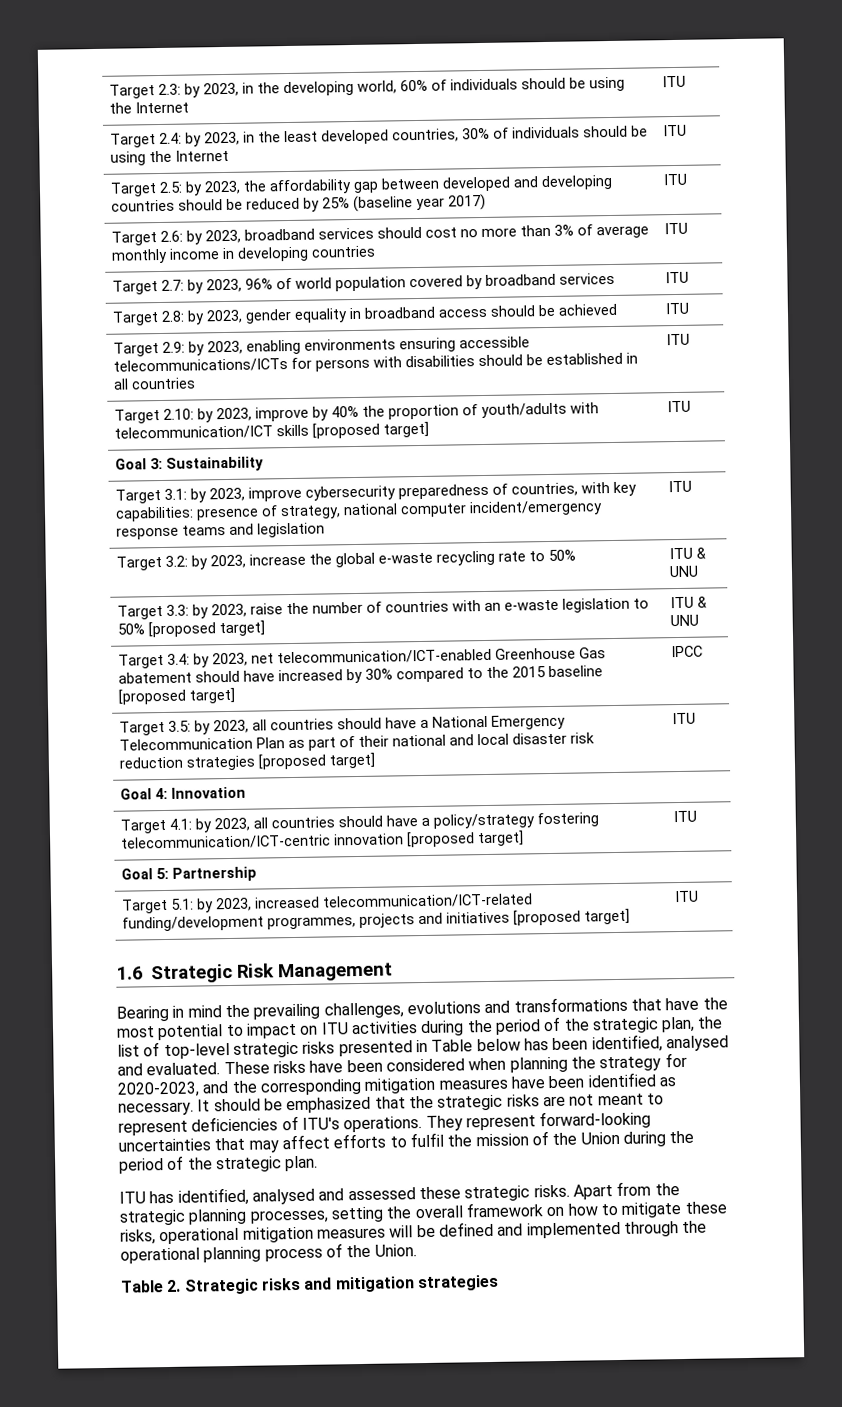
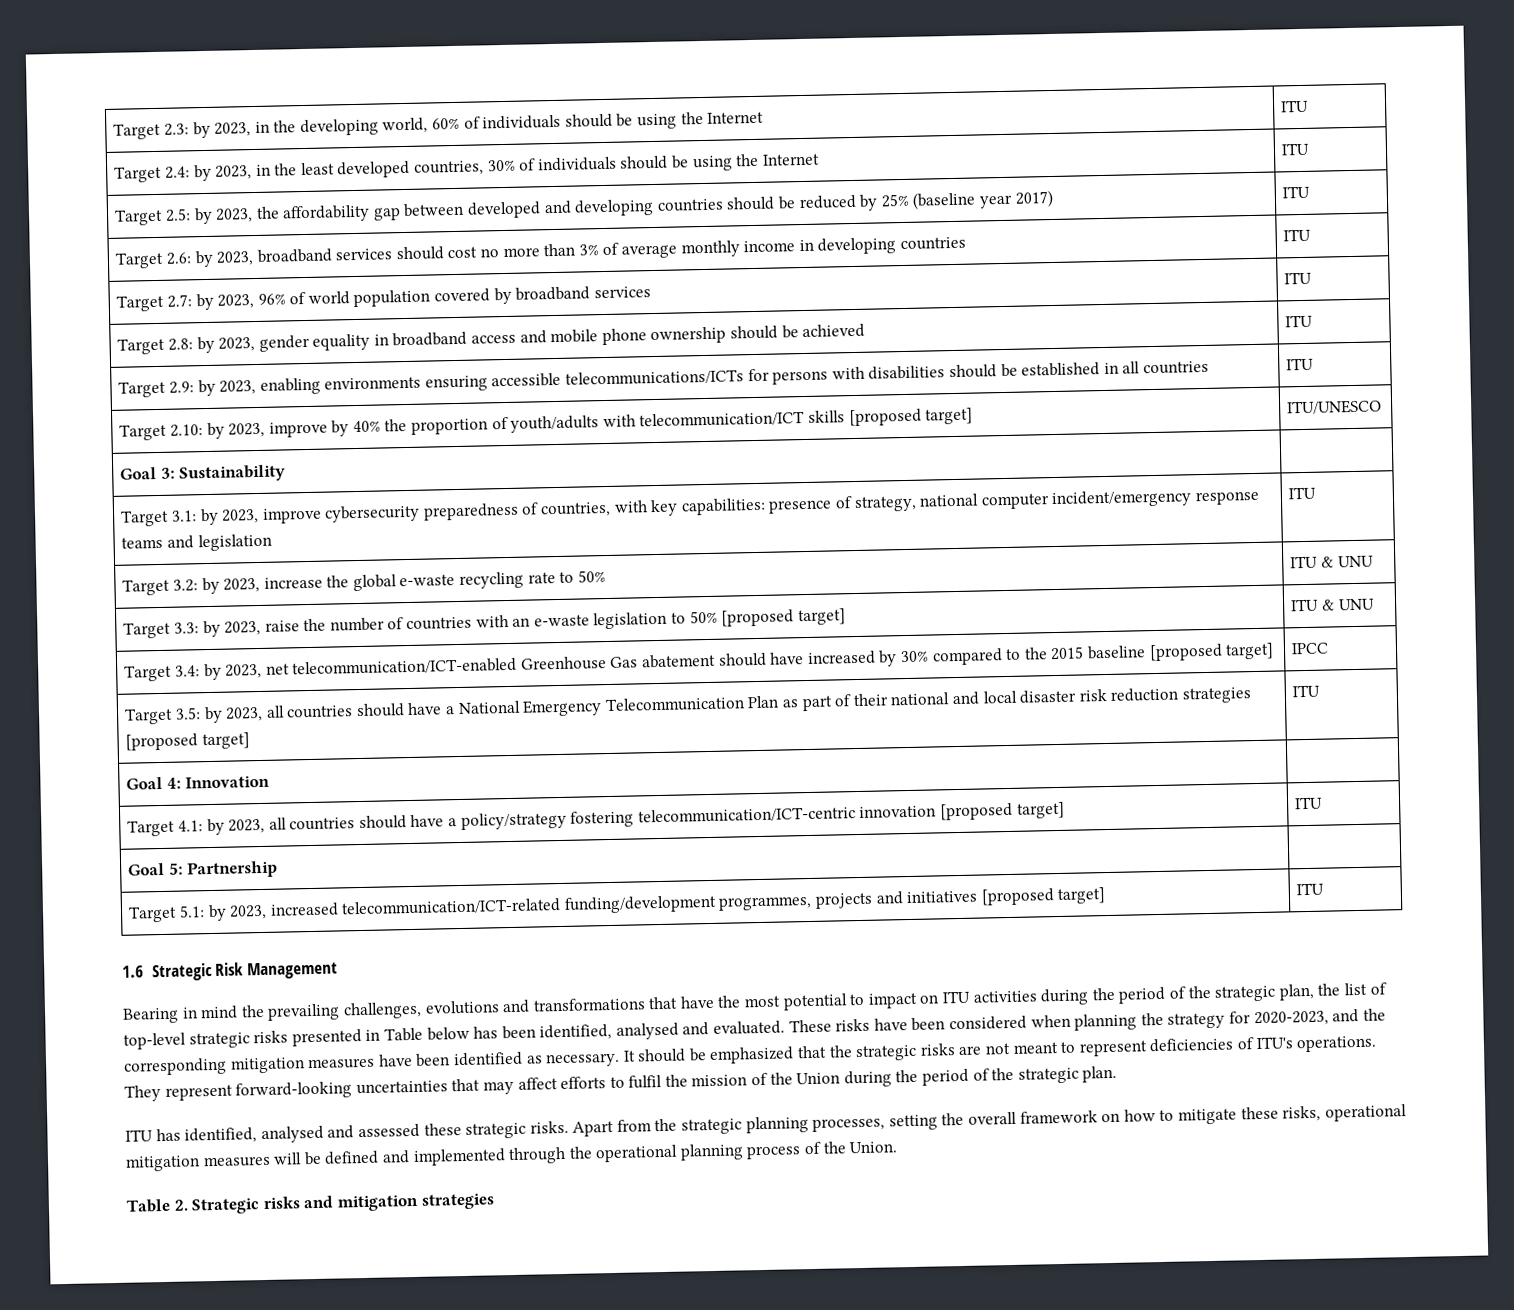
- Target 2.8: by 2023, gender equality in broadband access should be achieved | ITU
+ Target 2.8: by 2023, gender equality in broadband access and mobile phone ownership should be achieved | ITU
- Target 2.10: by 2023, improve by 40% the proportion of youth/adults with telecommunication/ICT skills [proposed target] | ITU
+ Target 2.10: by 2023, improve by 40% the proportion of youth/adults with telecommunication/ICT skills [proposed target] | ITU/UNESCO

